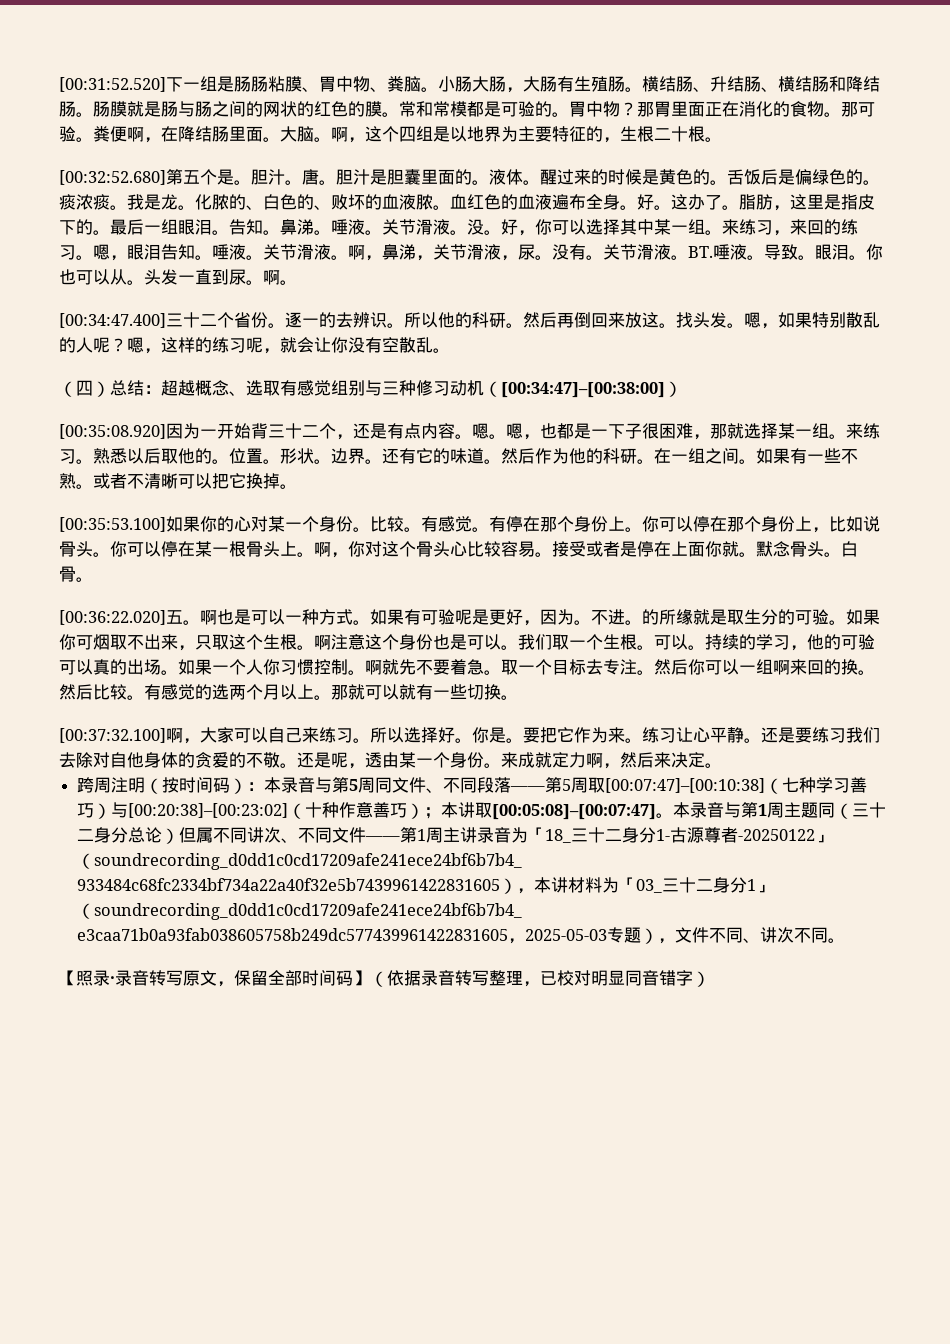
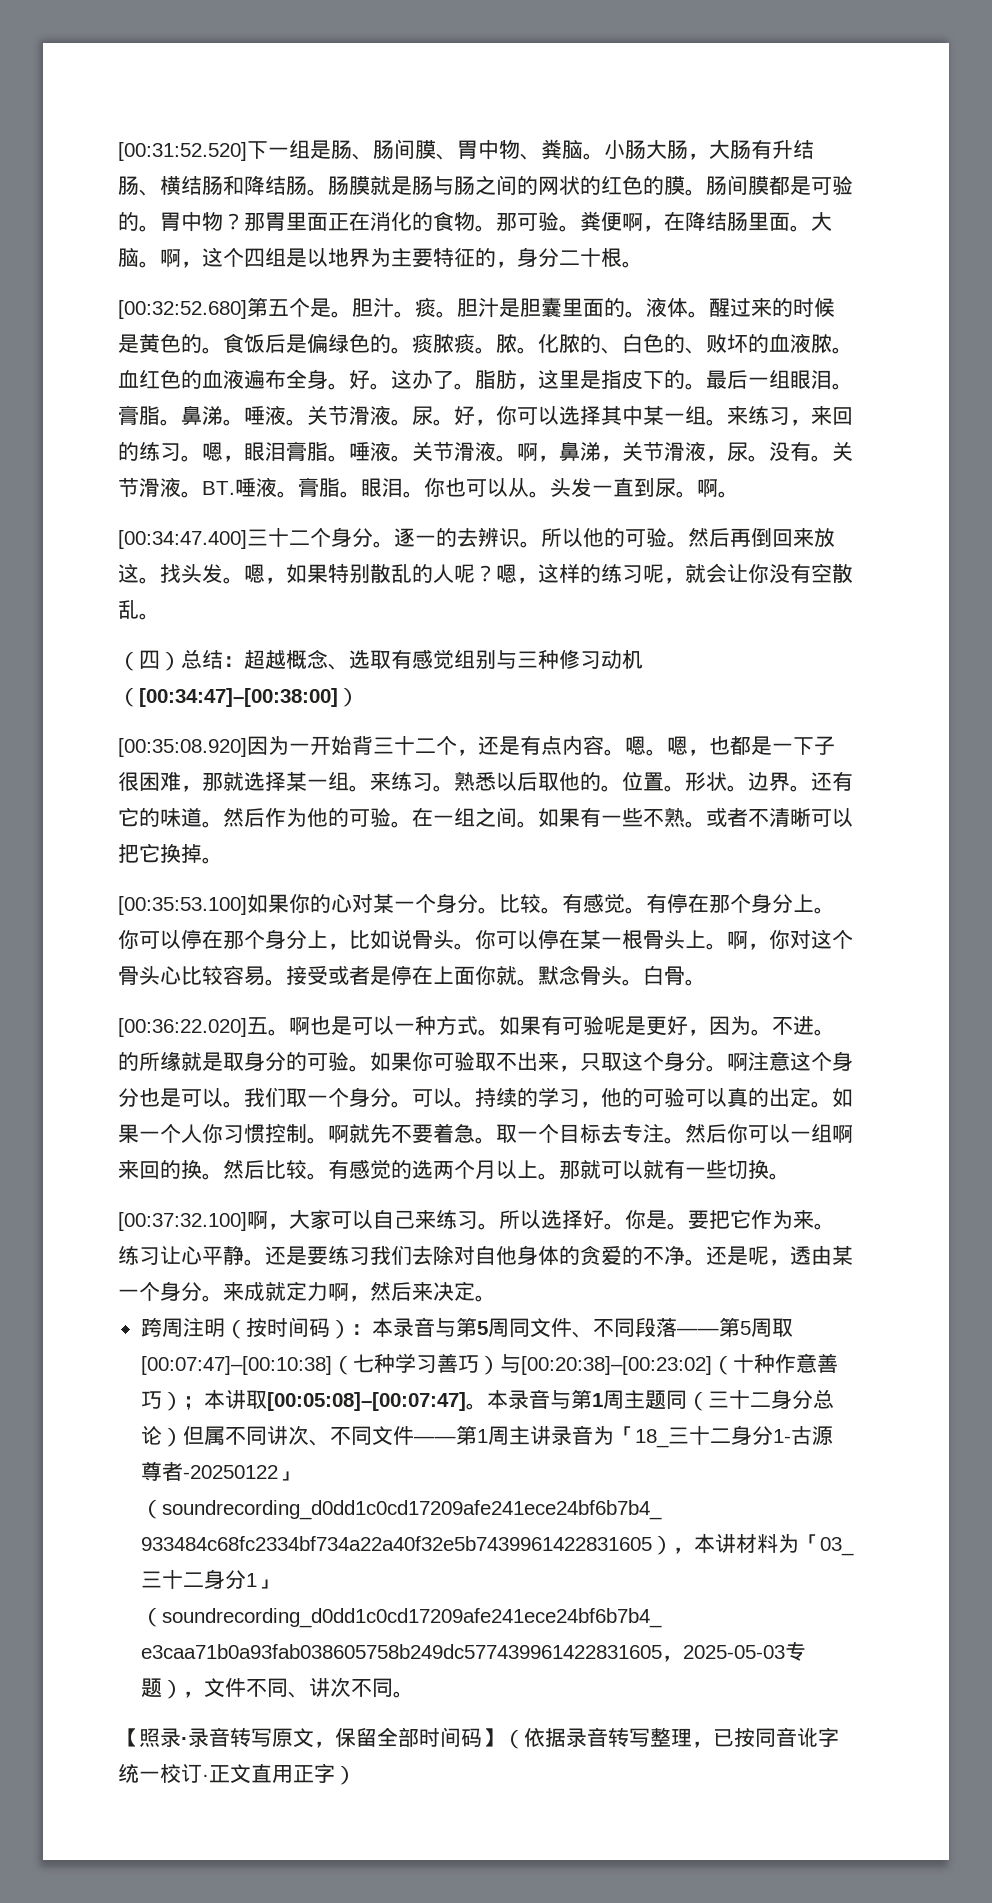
- [00:31:52.520]下一组是肠肠粘膜、胃中物、粪脑。
+ [00:31:52.520]下一组是肠、肠间膜、胃中物、粪脑。
- 小肠大肠，大肠有生殖肠。横结肠、升结肠、横结肠和降结肠。
+ 小肠大肠，大肠有升结肠、横结肠和降结肠。
- 常和常模都是可验的。
+ 肠间膜都是可验的。
- 啊，这个四组是以地界为主要特征的，生根二十根。
+ 啊，这个四组是以地界为主要特征的，身分二十根。
- 胆汁。唐。
+ 胆汁。痰。
- 舌饭后是偏绿色的。
+ 食饭后是偏绿色的。
- 痰浓痰。我是龙。
+ 痰脓痰。脓。
- 最后一组眼泪。告知。
+ 最后一组眼泪。膏脂。
- 关节滑液。没。
+ 关节滑液。尿。
- 嗯，眼泪告知。
+ 嗯，眼泪膏脂。
- BT.唾液。导致。
+ BT.唾液。膏脂。
- [00:34:47.400]三十二个省份。
+ [00:34:47.400]三十二个身分。
- 所以他的科研。
+ 所以他的可验。
- 然后作为他的科研。
+ 然后作为他的可验。
- [00:35:53.100]如果你的心对某一个身份。
+ [00:35:53.100]如果你的心对某一个身分。
- 有停在那个身份上。
+ 有停在那个身分上。
- 你可以停在那个身份上，比如说骨头。
+ 你可以停在那个身分上，比如说骨头。
- 的所缘就是取生分的可验。
+ 的所缘就是取身分的可验。
- 如果你可烟取不出来，只取这个生根。
+ 如果你可验取不出来，只取这个身分。
- 啊注意这个身份也是可以。
+ 啊注意这个身分也是可以。
- 我们取一个生根。
+ 我们取一个身分。
- 持续的学习，他的可验可以真的出场。
+ 持续的学习，他的可验可以真的出定。
- 还是要练习我们去除对自他身体的贪爱的不敬。
+ 还是要练习我们去除对自他身体的贪爱的不净。
- 还是呢，透由某一个身份。
+ 还是呢，透由某一个身分。
- 【照录·录音转写原文，保留全部时间码】（依据录音转写整理，已校对明显同音错字）
+ 【照录·录音转写原文，保留全部时间码】（依据录音转写整理，已按同音讹字统一校订·正文直用正字）

